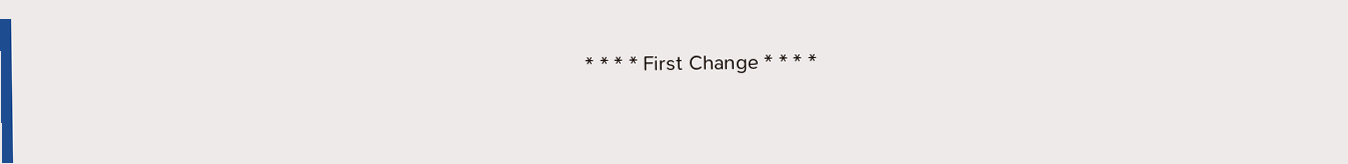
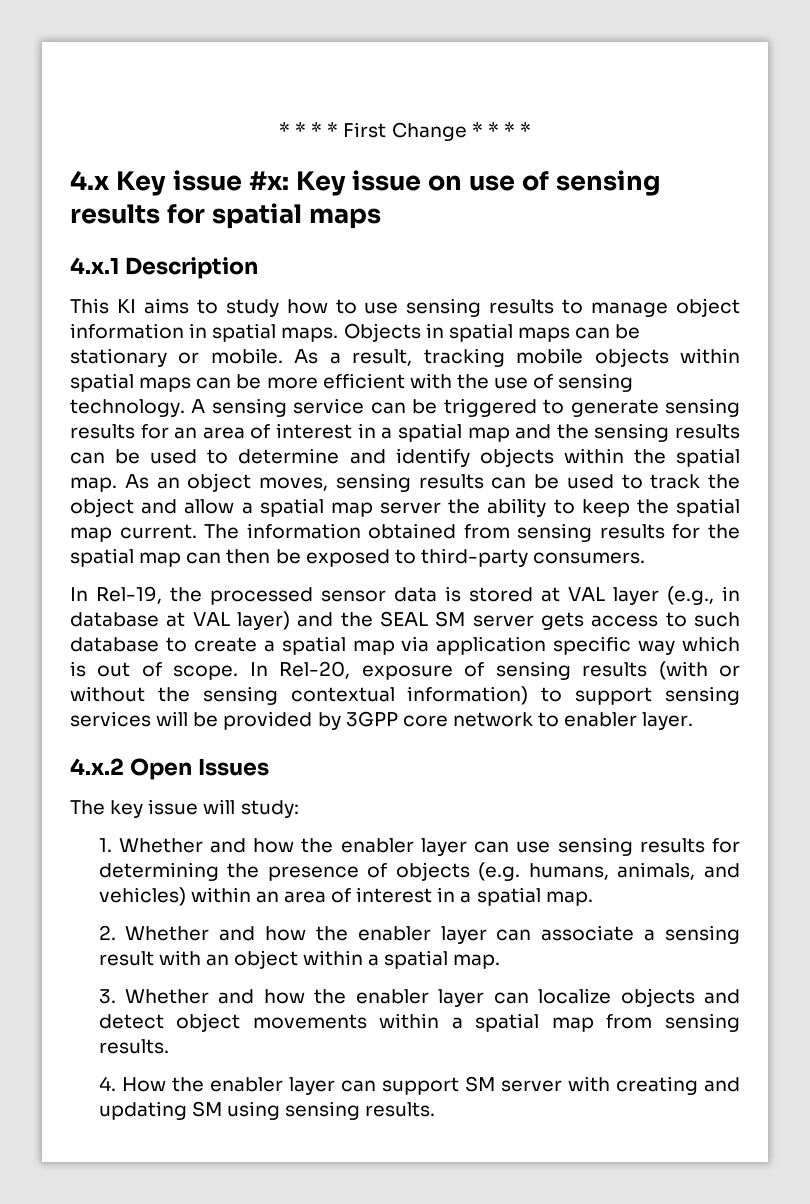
+ 4.x Key issue #x: Key issue on use of sensing results for spatial maps
+ 4.x.1 Description
+ This KI aims to study how to use sensing results to manage object information in spatial maps. Objects in spatial maps can be stationary or mobile. As a result, tracking mobile objects within spatial maps can be more efficient with the use of sensing technology. A sensing service can be triggered to generate sensing results for an area of interest in a spatial map and the sensing results can be used to determine and identify objects within the spatial map. As an object moves, sensing results can be used to track the object and allow a spatial map server the ability to keep the spatial map current. The information obtained from sensing results for the spatial map can then be exposed to third-party consumers.
+ In Rel-19, the processed sensor data is stored at VAL layer (e.g., in database at VAL layer) and the SEAL SM server gets access to such database to create a spatial map via application specific way which is out of scope. In Rel-20, exposure of sensing results (with or without the sensing contextual information) to support sensing services will be provided by 3GPP core network to enabler layer.
+ 4.x.2 Open Issues
+ The key issue will study:
+ 1. Whether and how the enabler layer can use sensing results for determining the presence of objects (e.g. humans, animals, and vehicles) within an area of interest in a spatial map.
+ 2. Whether and how the enabler layer can associate a sensing result with an object within a spatial map.
+ 3. Whether and how the enabler layer can localize objects and detect object movements within a spatial map from sensing results.
+ 4. How the enabler layer can support SM server with creating and updating SM using sensing results.

